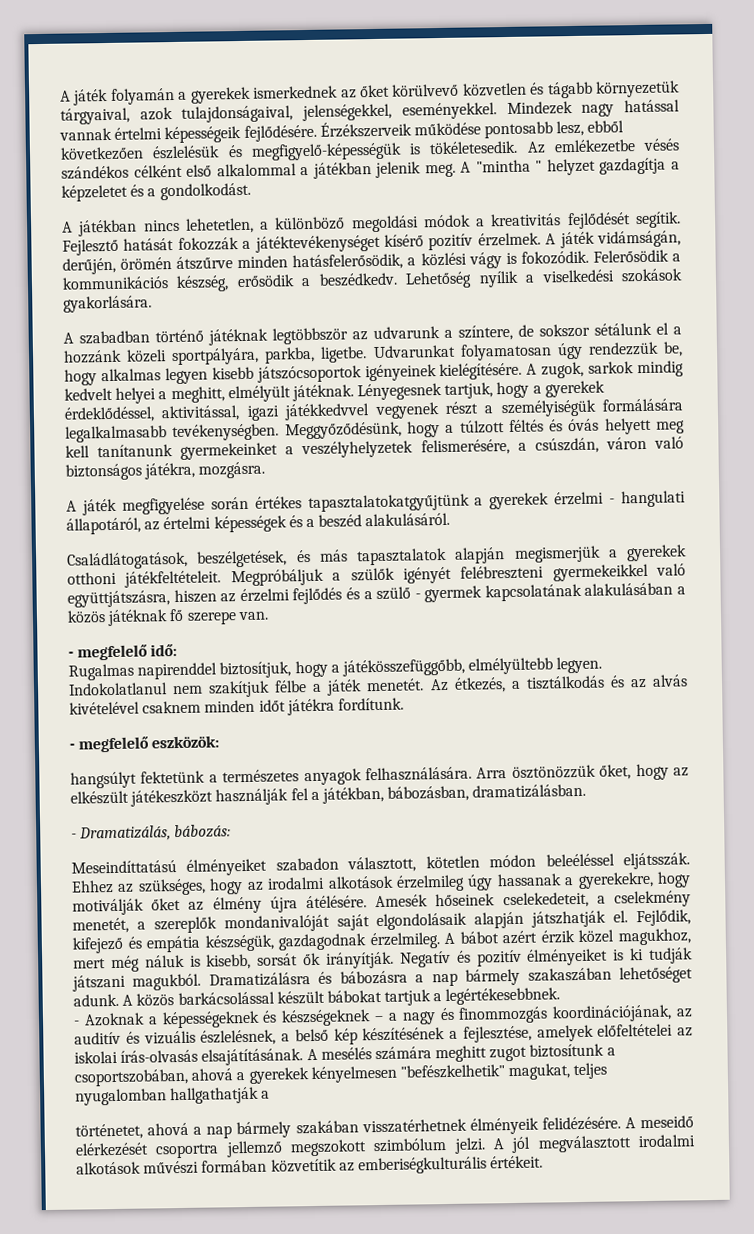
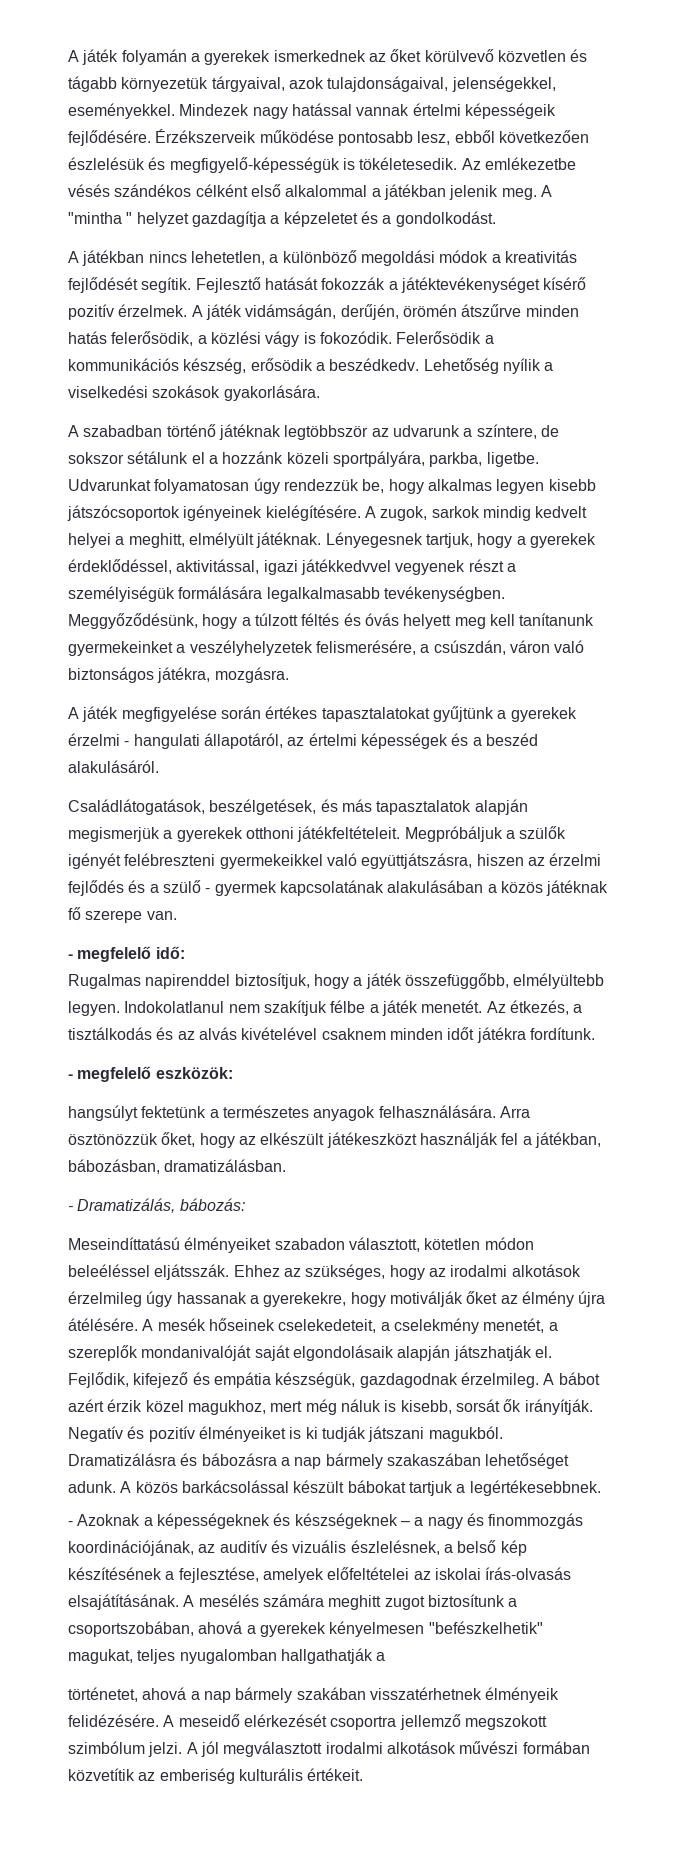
- A játék vidámságán, derűjén, örömén átszűrve minden hatásfelerősödik, a közlési vágy is fokozódik.
+ A játék vidámságán, derűjén, örömén átszűrve minden hatás felerősödik, a közlési vágy is fokozódik.
- A játék megfigyelése során értékes tapasztalatokatgyűjtünk a gyerekek érzelmi - hangulati állapotáról, az értelmi képességek és a beszéd alakulásáról.
+ A játék megfigyelése során értékes tapasztalatokat gyűjtünk a gyerekek érzelmi - hangulati állapotáról, az értelmi képességek és a beszéd alakulásáról.
- Rugalmas napirenddel biztosítjuk, hogy a játékösszefüggőbb, elmélyültebb legyen.
+ Rugalmas napirenddel biztosítjuk, hogy a játék összefüggőbb, elmélyültebb legyen.
- Amesék hőseinek cselekedeteit, a cselekmény menetét, a szereplők mondanivalóját saját elgondolásaik alapján játszhatják el.
+ A mesék hőseinek cselekedeteit, a cselekmény menetét, a szereplők mondanivalóját saját elgondolásaik alapján játszhatják el.
- A jól megválasztott irodalmi alkotások művészi formában közvetítik az emberiségkulturális értékeit.
+ A jól megválasztott irodalmi alkotások művészi formában közvetítik az emberiség kulturális értékeit.

